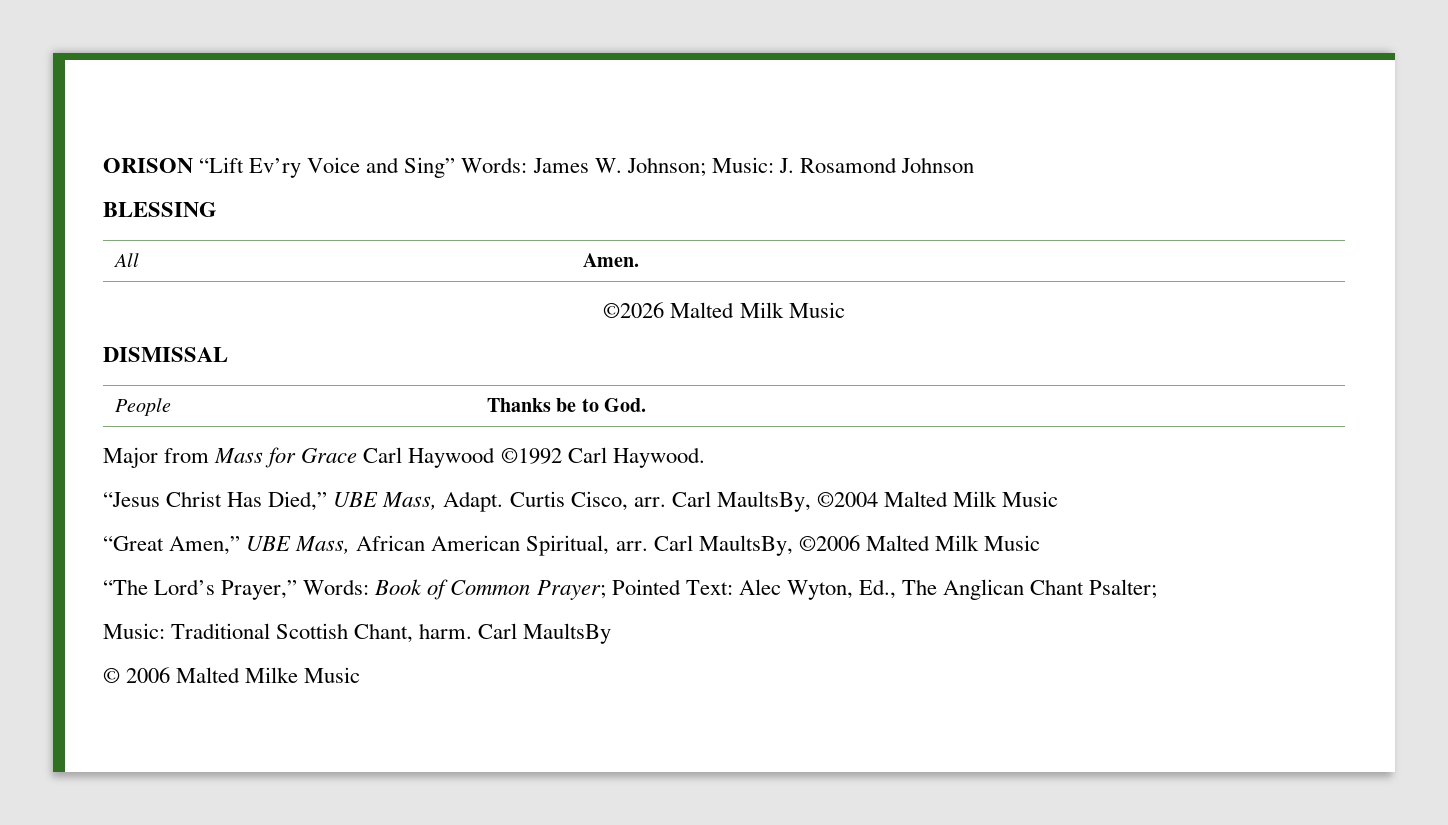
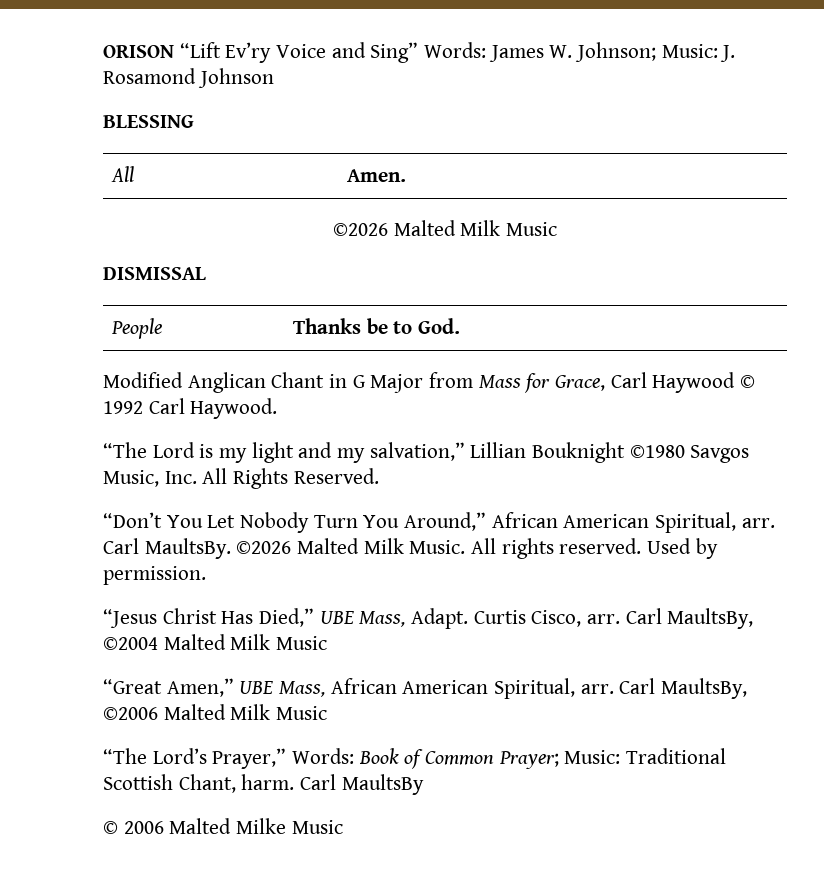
- Major from Mass for Grace Carl Haywood ©1992 Carl Haywood.
+ Modified Anglican Chant in G Major from Mass for Grace, Carl Haywood © 1992 Carl Haywood.
+ “The Lord is my light and my salvation,” Lillian Bouknight ©1980 Savgos Music, Inc. All Rights Reserved.
+ “Don’t You Let Nobody Turn You Around,” African American Spiritual, arr. Carl MaultsBy. ©2026 Malted Milk Music. All rights reserved. Used by permission.
- “The Lord’s Prayer,” Words: Book of Common Prayer; Pointed Text: Alec Wyton, Ed., The Anglican Chant Psalter;
- Music: Traditional Scottish Chant, harm.
+ “The Lord’s Prayer,” Words: Book of Common Prayer; Music: Traditional Scottish Chant, harm.

